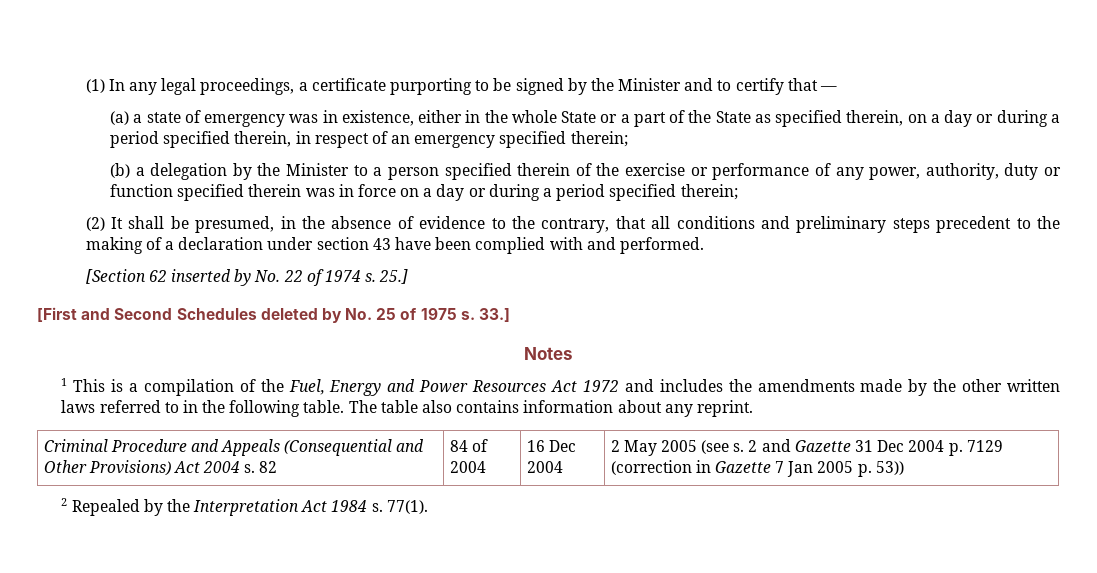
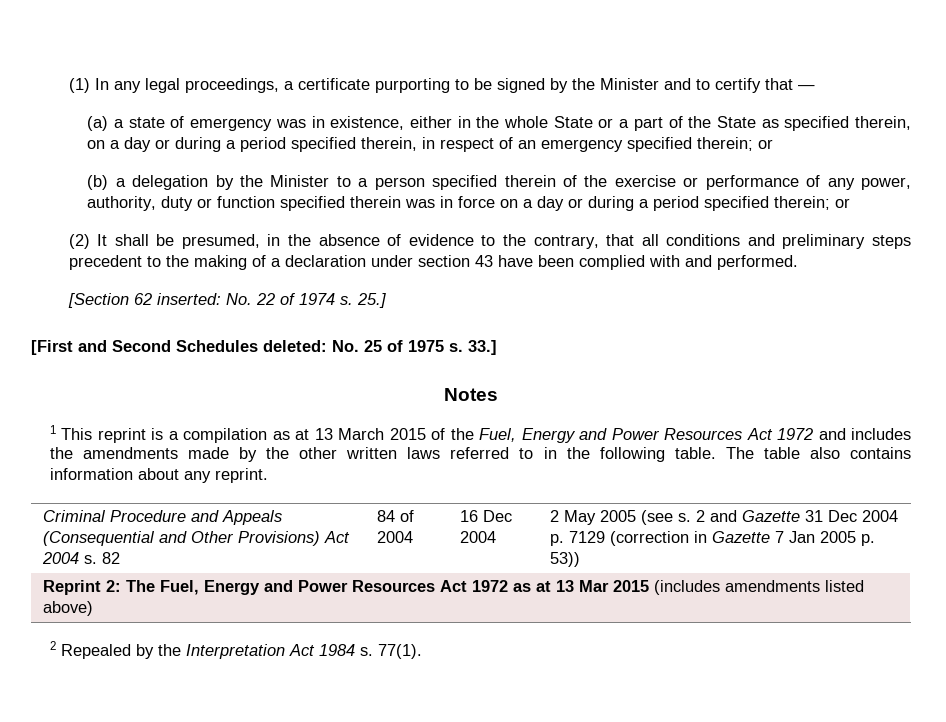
- (a) a state of emergency was in existence, either in the whole State or a part of the State as specified therein, on a day or during a period specified therein, in respect of an emergency specified therein;
+ (a) a state of emergency was in existence, either in the whole State or a part of the State as specified therein, on a day or during a period specified therein, in respect of an emergency specified therein; or
- (b) a delegation by the Minister to a person specified therein of the exercise or performance of any power, authority, duty or function specified therein was in force on a day or during a period specified therein;
+ (b) a delegation by the Minister to a person specified therein of the exercise or performance of any power, authority, duty or function specified therein was in force on a day or during a period specified therein; or
- [Section 62 inserted by No. 22 of 1974 s.
+ [Section 62 inserted: No. 22 of 1974 s.
- [First and Second Schedules deleted by No. 25 of 1975 s.
+ [First and Second Schedules deleted: No. 25 of 1975 s.
- 1 This is a compilation of the Fuel, Energy and Power Resources Act 1972 and includes the amendments made by the other written laws referred to in the following table.
+ 1 This reprint is a compilation as at 13 March 2015 of the Fuel, Energy and Power Resources Act 1972 and includes the amendments made by the other written laws referred to in the following table.
+ Reprint 2: The Fuel, Energy and Power Resources Act 1972 as at 13 Mar 2015 (includes amendments listed above)

